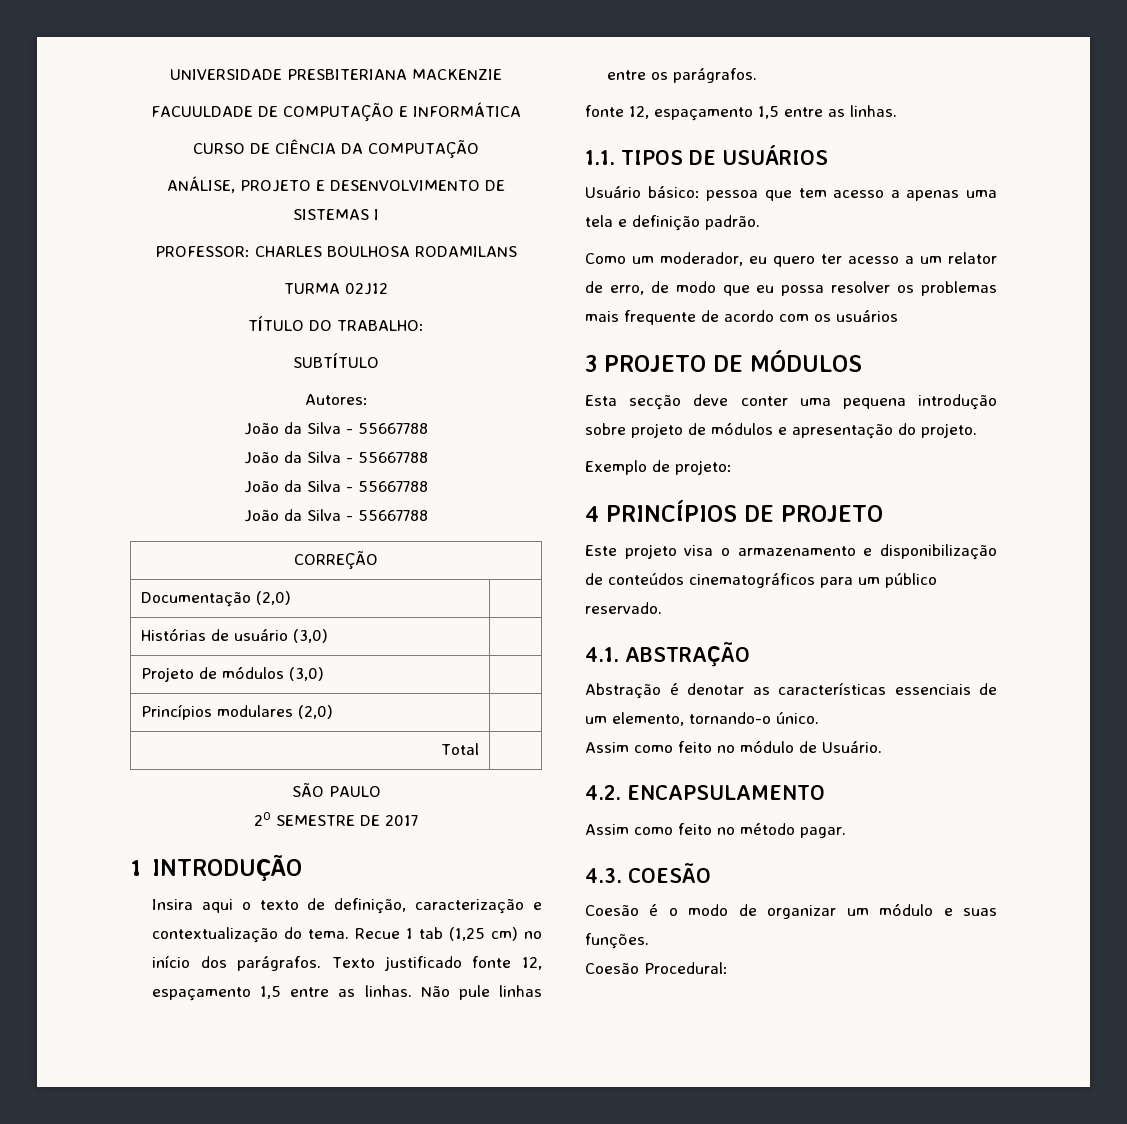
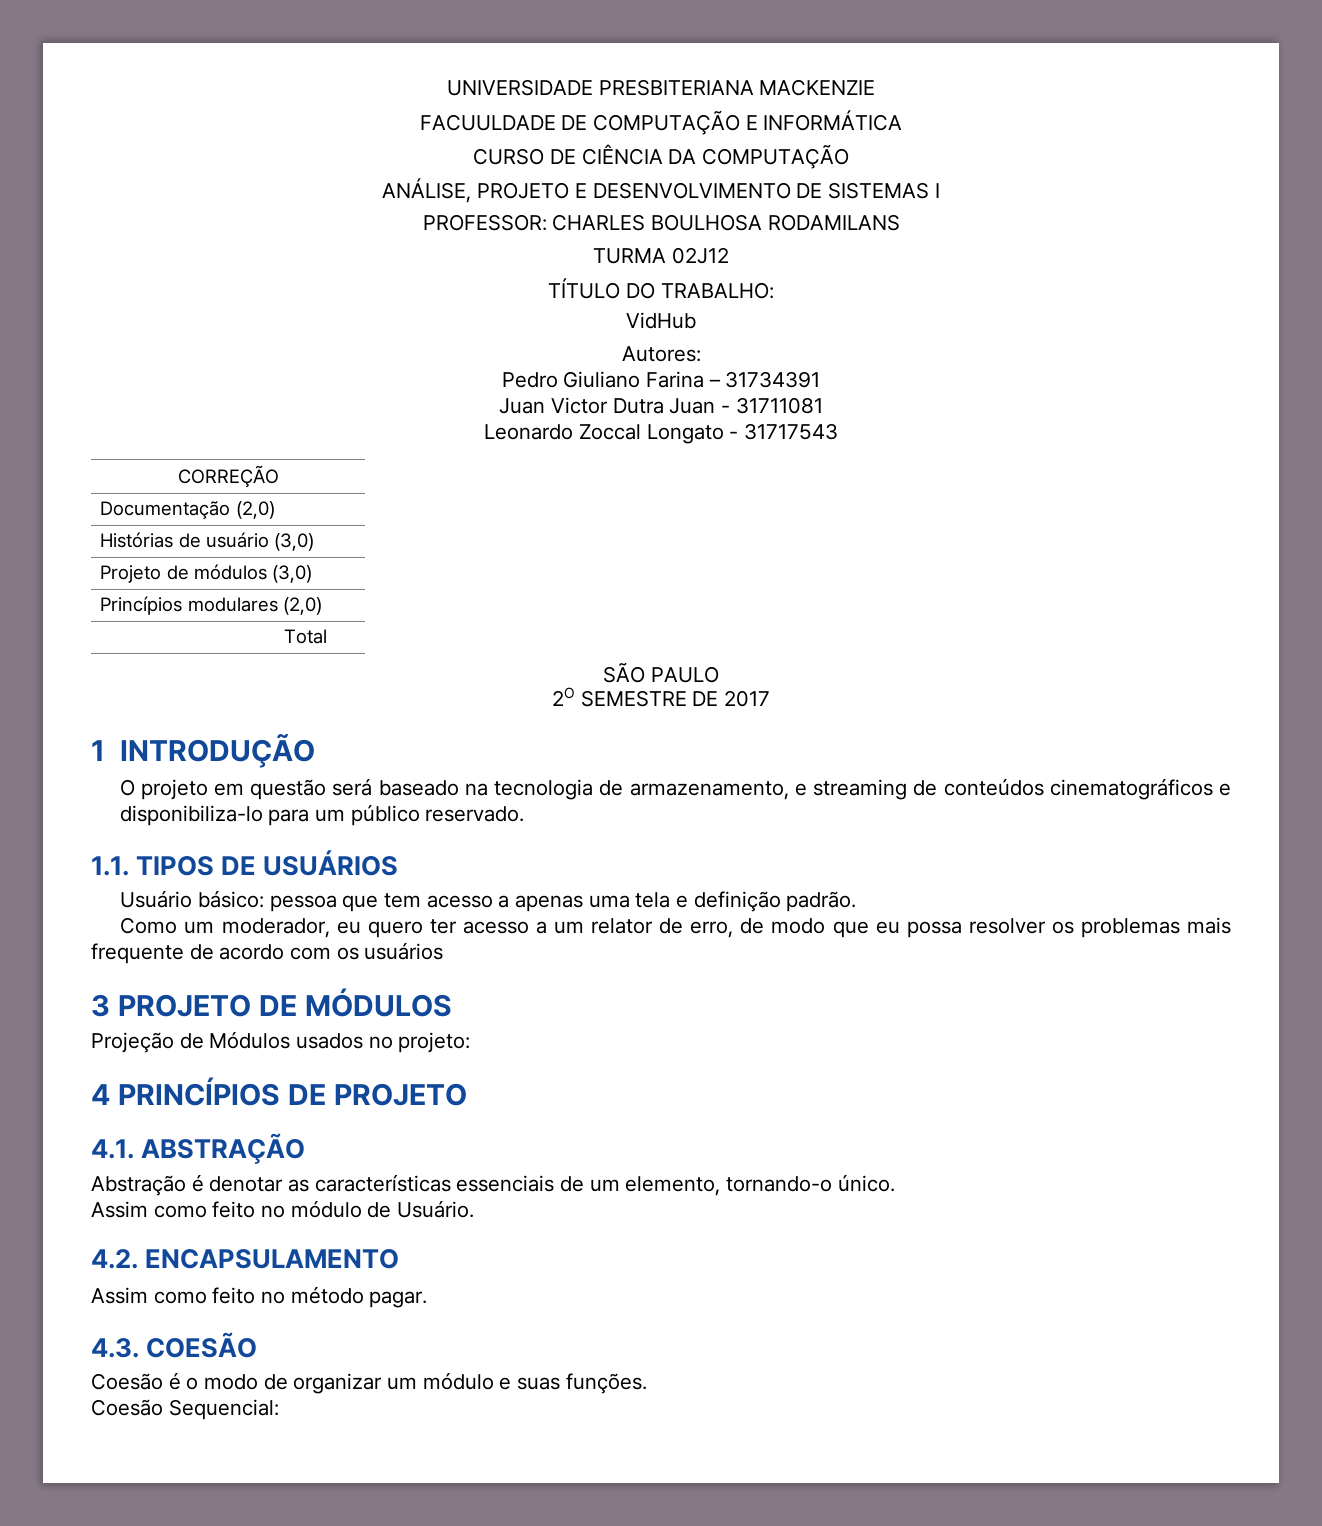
- SUBTÍTULO
+ VidHub
  Autores:
- João da Silva - 55667788
- João da Silva - 55667788
- João da Silva - 55667788
- João da Silva - 55667788
+ Pedro Giuliano Farina – 31734391
+ Juan Victor Dutra Juan - 31711081
+ Leonardo Zoccal Longato - 31717543
- Insira aqui o texto de definição, caracterização e contextualização do tema. Recue 1 tab (1,25 cm) no início dos parágrafos. Texto justificado fonte 12, espaçamento 1,5 entre as linhas. Não pule linhas entre os parágrafos.
- fonte 12, espaçamento 1,5 entre as linhas.
+ O projeto em questão será baseado na tecnologia de armazenamento, e streaming de conteúdos cinematográficos e disponibiliza-lo para um público reservado.
- Esta secção deve conter uma pequena introdução sobre projeto de módulos e apresentação do projeto.
- Exemplo de projeto:
+ Projeção de Módulos usados no projeto:
- Este projeto visa o armazenamento e disponibilização de conteúdos cinematográficos para um público reservado.
- Coesão Procedural:
+ Coesão Sequencial:

